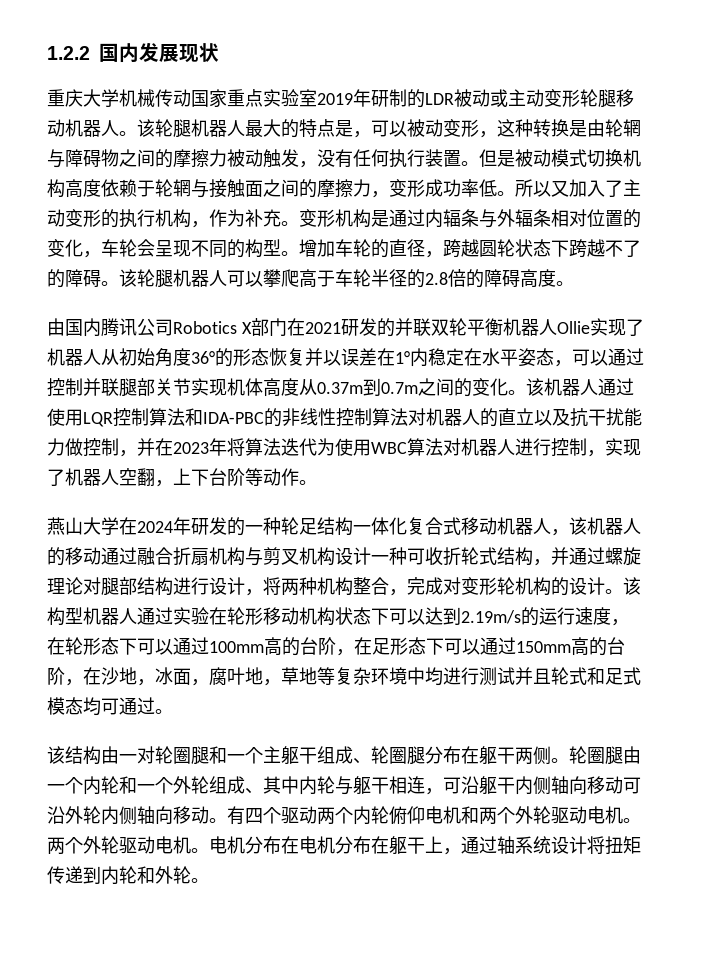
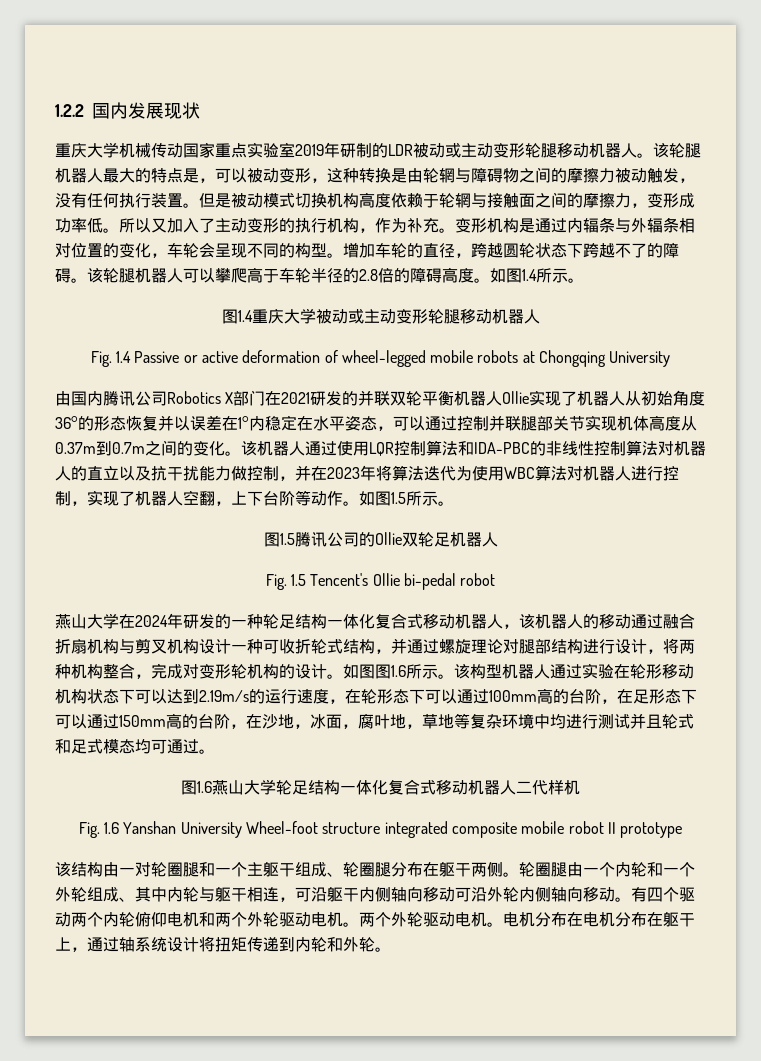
+ 如图1.4所示。
+ 图1.4重庆大学被动或主动变形轮腿移动机器人
+ Fig. 1.4 Passive or active deformation of wheel-legged mobile robots at Chongqing University
+ 如图1.5所示。
+ 图1.5腾讯公司的Ollie双轮足机器人
+ Fig. 1.5 Tencent's Ollie bi-pedal robot
+ 如图图1.6所示。
+ 图1.6燕山大学轮足结构一体化复合式移动机器人二代样机
+ Fig. 1.6 Yanshan University Wheel-foot structure integrated composite mobile robot II prototype

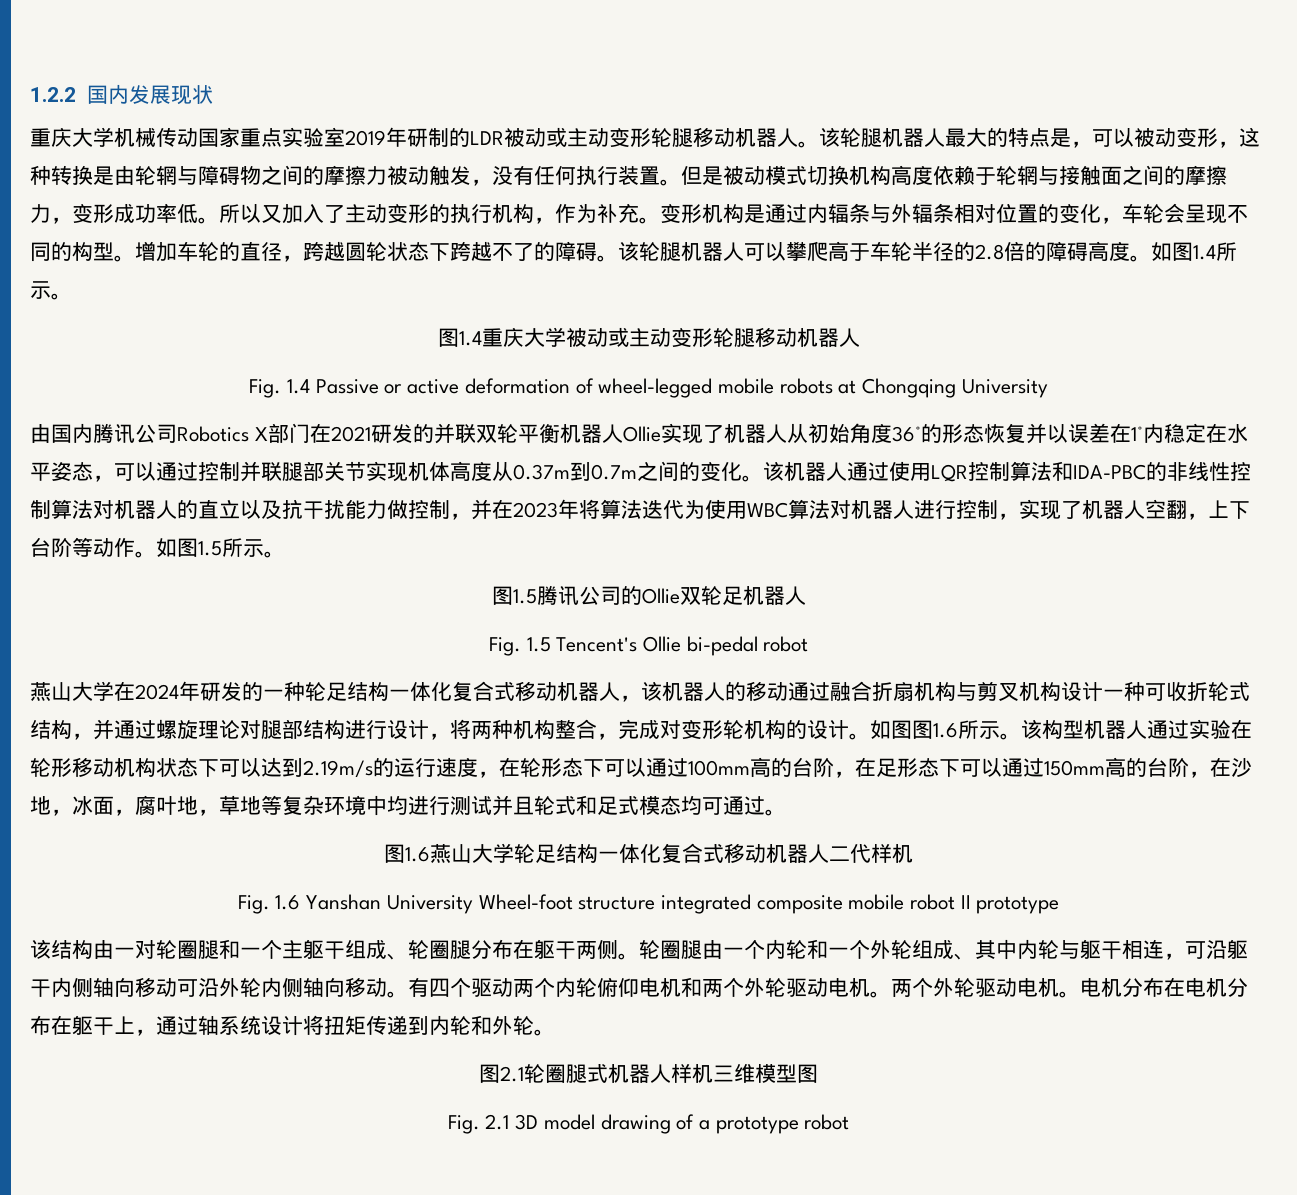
+ 图2.1轮圈腿式机器人样机三维模型图
+ Fig. 2.1 3D model drawing of a prototype robot

